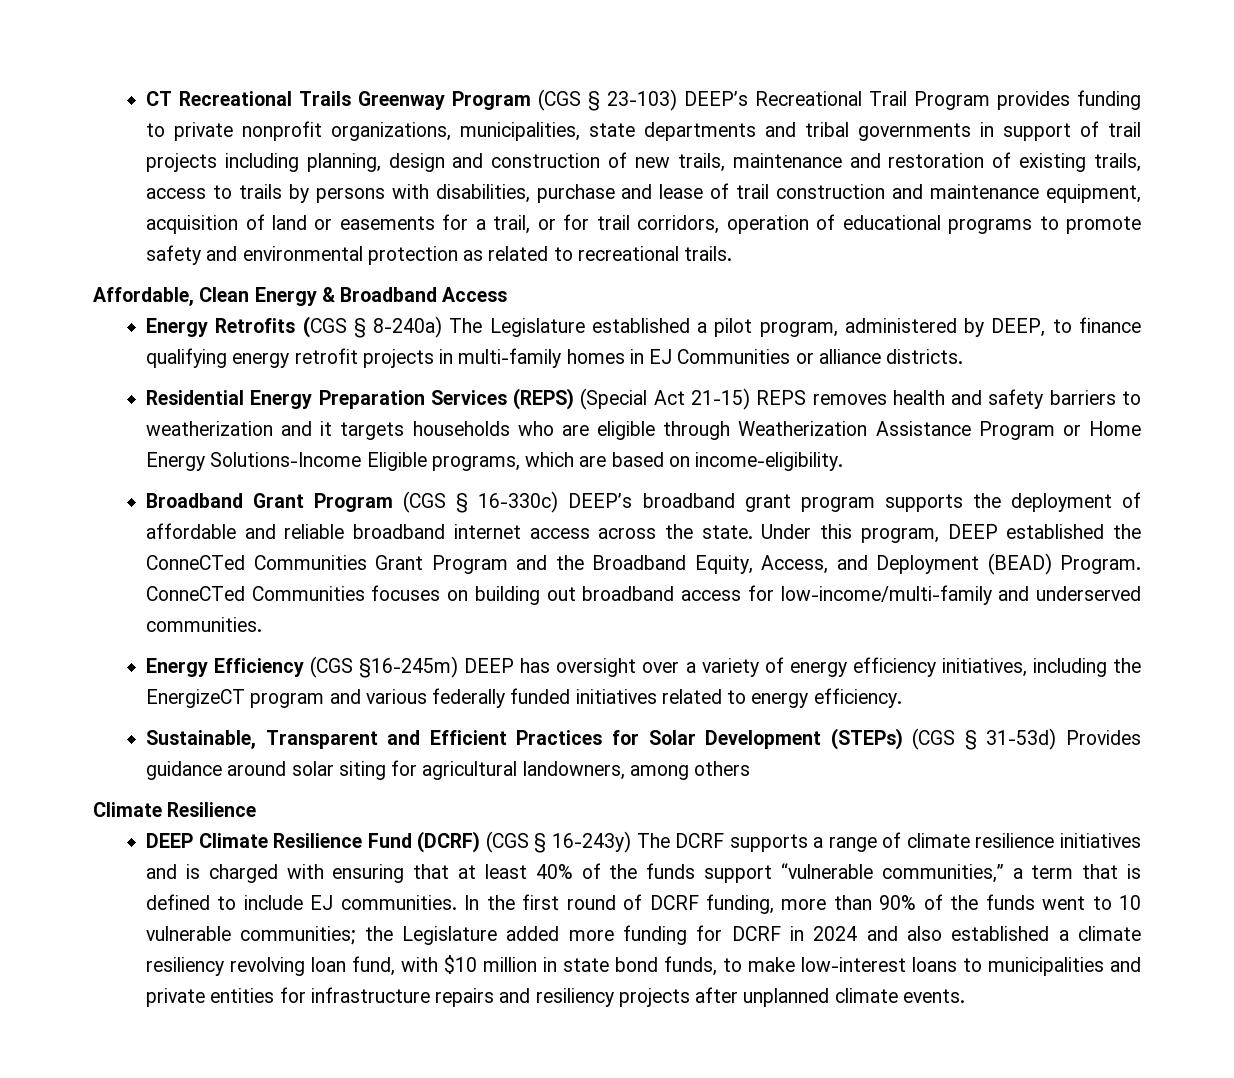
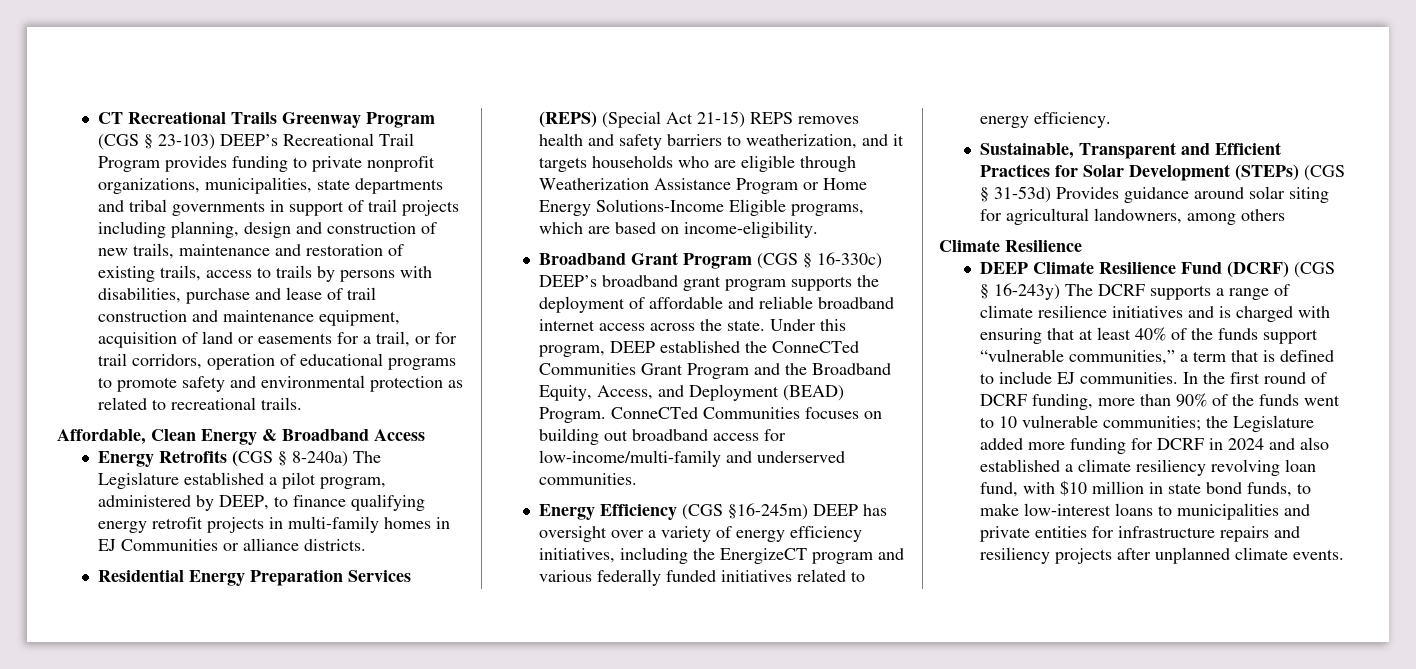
- Residential Energy Preparation Services (REPS) (Special Act 21-15) REPS removes health and safety barriers to weatherization and it targets households who are eligible through Weatherization Assistance Program or Home Energy Solutions-Income Eligible programs, which are based on income-eligibility.
+ Residential Energy Preparation Services (REPS) (Special Act 21-15) REPS removes health and safety barriers to weatherization, and it targets households who are eligible through Weatherization Assistance Program or Home Energy Solutions-Income Eligible programs, which are based on income-eligibility.

